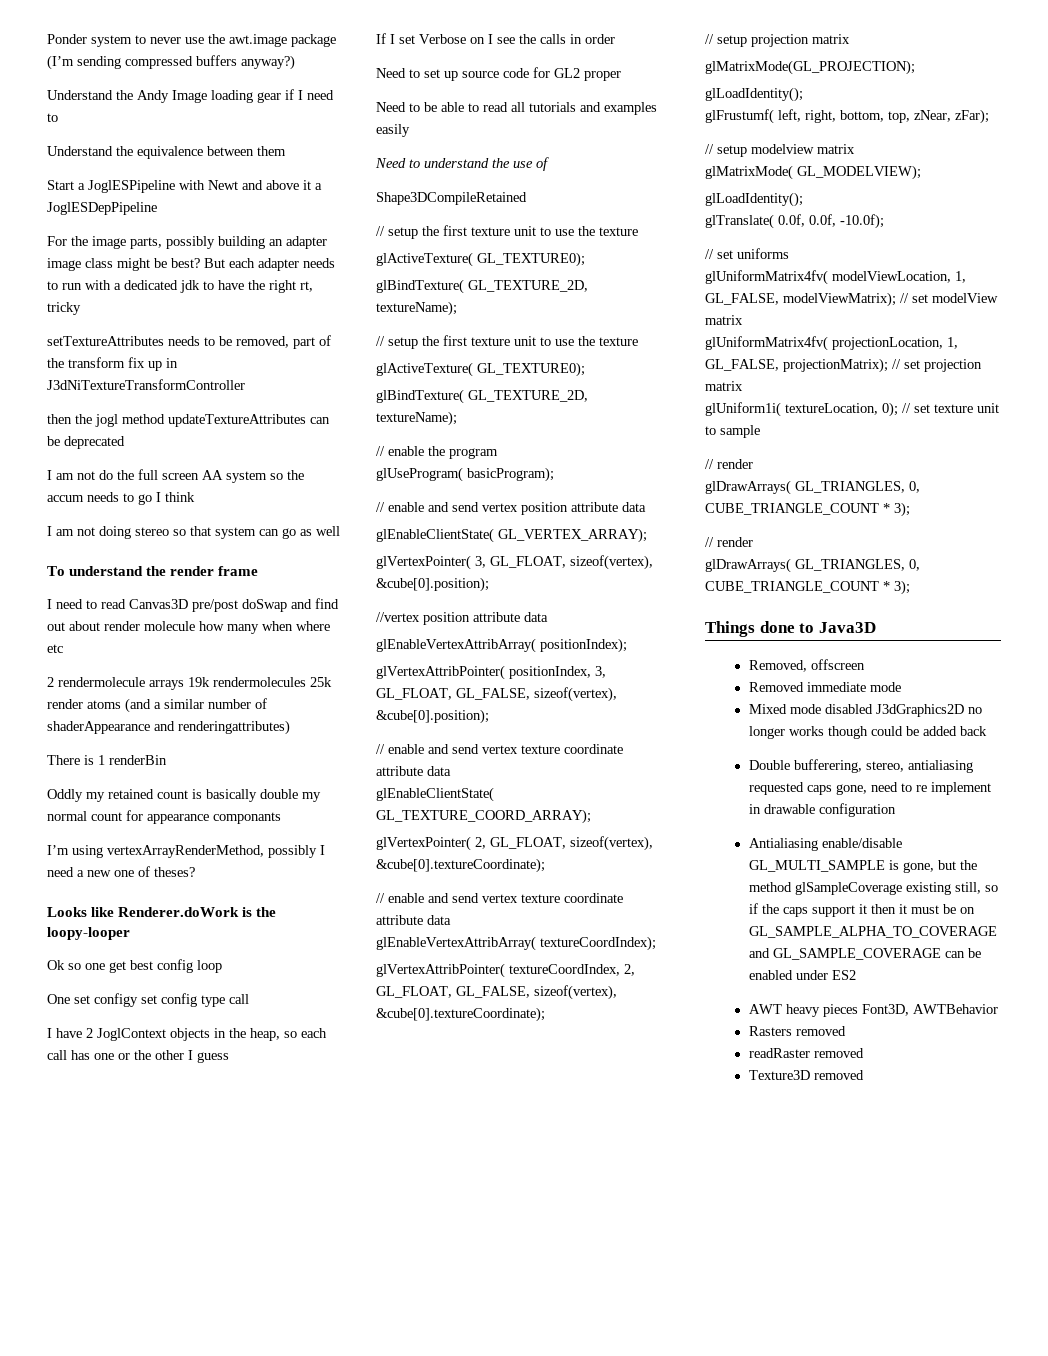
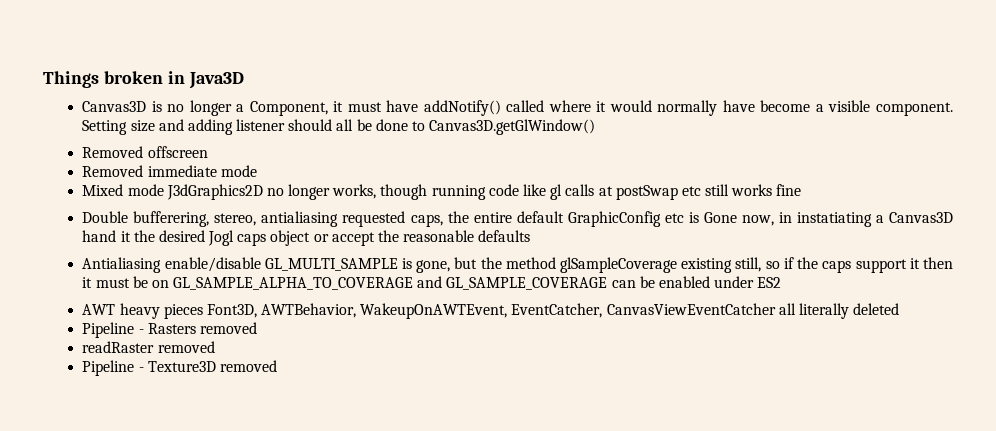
- Ponder system to never use the awt.image package (I’m sending compressed buffers anyway?)
- Understand the Andy Image loading gear if I need to
- Understand the equivalence between them
- Start a JoglESPipeline with Newt and above it a JoglESDepPipeline
- For the image parts, possibly building an adapter image class might be best? But each adapter needs to run with a dedicated jdk to have the right rt, tricky
- setTextureAttributes needs to be removed, part of the transform fix up in J3dNiTextureTransformController
- then the jogl method updateTextureAttributes can be deprecated
- I am not do the full screen AA system so the accum needs to go I think
- I am not doing stereo so that system can go as well
- To understand the render frame
- I need to read Canvas3D pre/post doSwap and find out about render molecule how many when where etc
- 2 rendermolecule arrays 19k rendermolecules 25k render atoms (and a similar number of shaderAppearance and renderingattributes)
- There is 1 renderBin
- Oddly my retained count is basically double my normal count for appearance componants
- I’m using vertexArrayRenderMethod, possibly I need a new one of theses?
- Looks like Renderer.doWork is the loopy-looper
- Ok so one get best config loop
- One set configy set config type call
- I have 2 JoglContext objects in the heap, so each call has one or the other I guess
- If I set Verbose on I see the calls in order
- Need to set up source code for GL2 proper
- Need to be able to read all tutorials and examples easily
- Need to understand the use of
- Shape3DCompileRetained
- // setup the first texture unit to use the texture
- glActiveTexture( GL_TEXTURE0);
- glBindTexture( GL_TEXTURE_2D, textureName);
- // setup the first texture unit to use the texture
- glActiveTexture( GL_TEXTURE0);
- glBindTexture( GL_TEXTURE_2D, textureName);
- // enable the program
- glUseProgram( basicProgram);
- // enable and send vertex position attribute data
- glEnableClientState( GL_VERTEX_ARRAY);
- glVertexPointer( 3, GL_FLOAT, sizeof(vertex), &cube[0].position);
- //vertex position attribute data
- glEnableVertexAttribArray( positionIndex);
- glVertexAttribPointer( positionIndex, 3, GL_FLOAT, GL_FALSE, sizeof(vertex), &cube[0].position);
- // enable and send vertex texture coordinate attribute data
- glEnableClientState( GL_TEXTURE_COORD_ARRAY);
- glVertexPointer( 2, GL_FLOAT, sizeof(vertex), &cube[0].textureCoordinate);
- // enable and send vertex texture coordinate attribute data
- glEnableVertexAttribArray( textureCoordIndex);
- glVertexAttribPointer( textureCoordIndex, 2, GL_FLOAT, GL_FALSE, sizeof(vertex), &cube[0].textureCoordinate);
- // setup projection matrix
- glMatrixMode(GL_PROJECTION);
- glLoadIdentity();
- glFrustumf( left, right, bottom, top, zNear, zFar);
- // setup modelview matrix
- glMatrixMode( GL_MODELVIEW);
- glLoadIdentity();
- glTranslate( 0.0f, 0.0f, -10.0f);
- // set uniforms
- glUniformMatrix4fv( modelViewLocation, 1, GL_FALSE, modelViewMatrix); // set modelView matrix
- glUniformMatrix4fv( projectionLocation, 1, GL_FALSE, projectionMatrix); // set projection matrix
- glUniform1i( textureLocation, 0); // set texture unit to sample
- // render
- glDrawArrays( GL_TRIANGLES, 0, CUBE_TRIANGLE_COUNT * 3);
- // render
- glDrawArrays( GL_TRIANGLES, 0, CUBE_TRIANGLE_COUNT * 3);
- Things done to Java3D
- Removed, offscreen
+ Things broken in Java3D
+ Canvas3D is no longer a Component, it must have addNotify() called where it would normally have become a visible component. Setting size and adding listener should all be done to Canvas3D.getGlWindow()
+ Removed offscreen
- Mixed mode disabled J3dGraphics2D no longer works though could be added back
+ Mixed mode J3dGraphics2D no longer works, though running code like gl calls at postSwap etc still works fine
- Double bufferering, stereo, antialiasing requested caps gone, need to re implement in drawable configuration
+ Double bufferering, stereo, antialiasing requested caps, the entire default GraphicConfig etc is Gone now, in instatiating a Canvas3D hand it the desired Jogl caps object or accept the reasonable defaults
- AWT heavy pieces Font3D, AWTBehavior
- Rasters removed
+ AWT heavy pieces Font3D, AWTBehavior, WakeupOnAWTEvent, EventCatcher, CanvasViewEventCatcher all literally deleted
+ Pipeline - Rasters removed
- Texture3D removed
+ Pipeline - Texture3D removed

